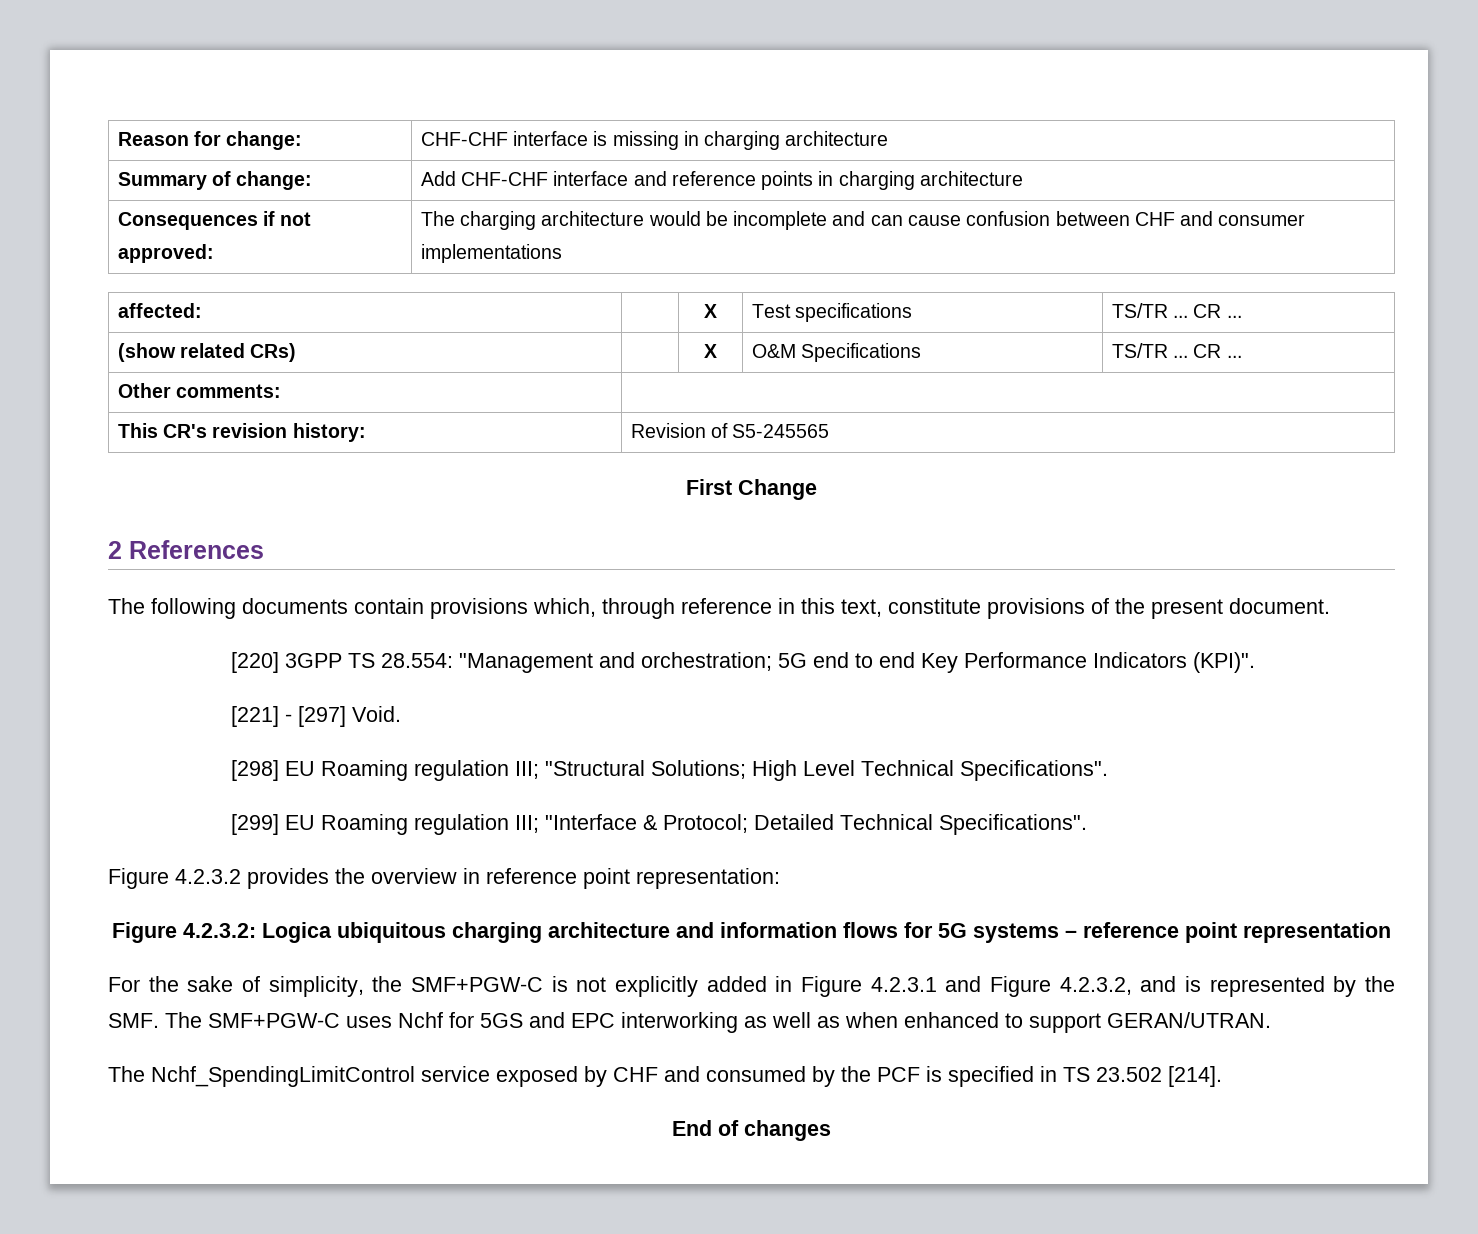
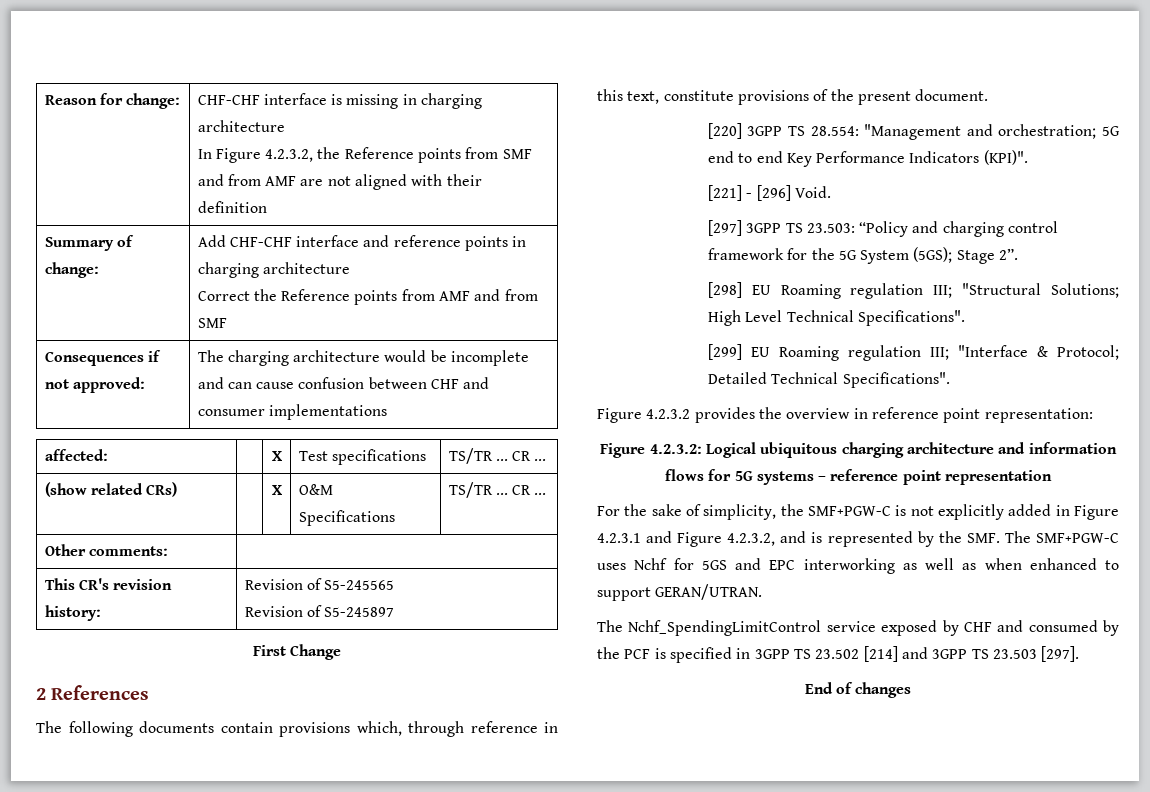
  Reason for change: | CHF-CHF interface is missing in charging architecture
+ In Figure 4.2.3.2, the Reference points from SMF and from AMF are not aligned with their definition
  Summary of change: | Add CHF-CHF interface and reference points in charging architecture
+ Correct the Reference points from AMF and from SMF
  This CR's revision history: | Revision of S5-245565
+ Revision of S5-245897
- [221] - [297] Void.
+ [221] - [296] Void.
+ [297] 3GPP TS 23.503: “Policy and charging control framework for the 5G System (5GS); Stage 2”.
- Figure 4.2.3.2: Logica ubiquitous charging architecture and information flows for 5G systems – reference point representation
+ Figure 4.2.3.2: Logical ubiquitous charging architecture and information flows for 5G systems – reference point representation
- The Nchf_SpendingLimitControl service exposed by CHF and consumed by the PCF is specified in TS 23.502 [214].
+ The Nchf_SpendingLimitControl service exposed by CHF and consumed by the PCF is specified in 3GPP TS 23.502 [214] and 3GPP TS 23.503 [297].

